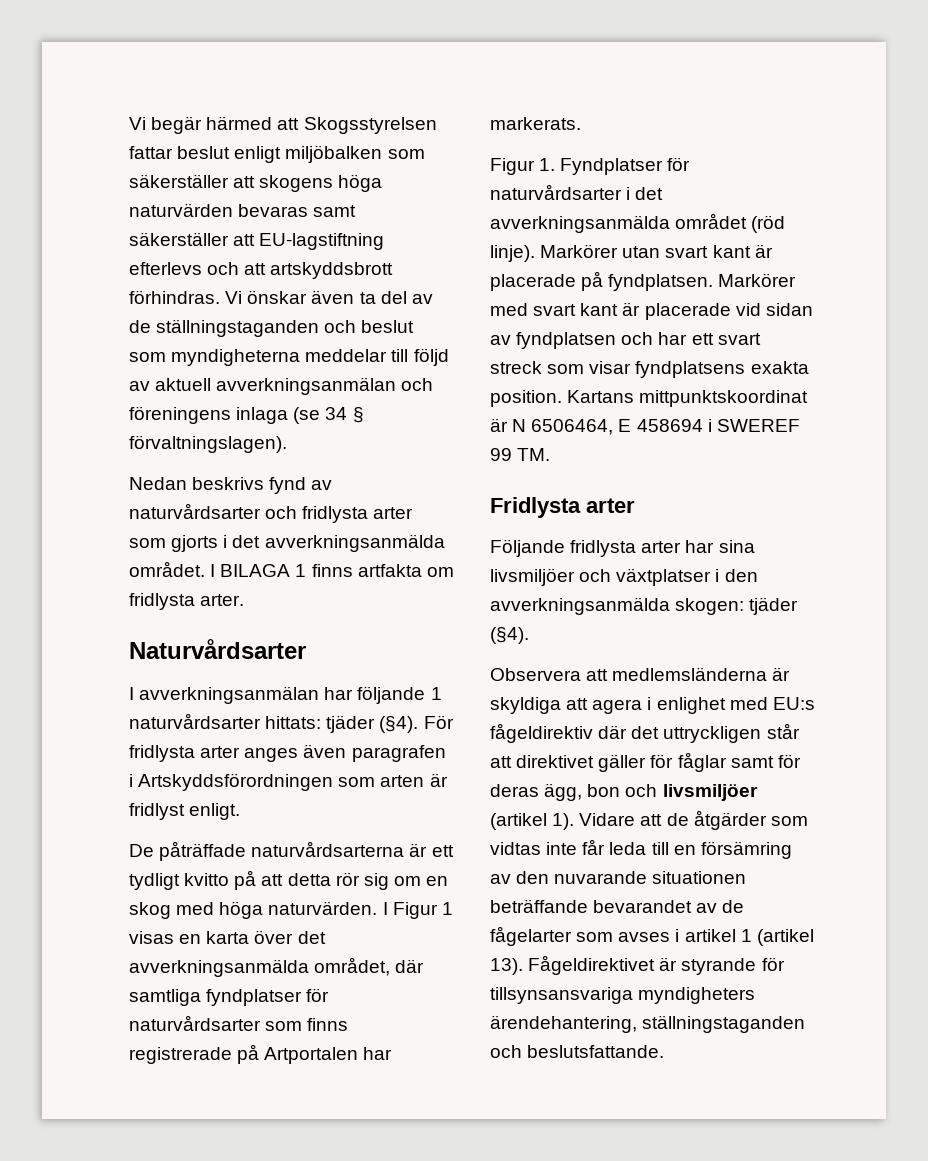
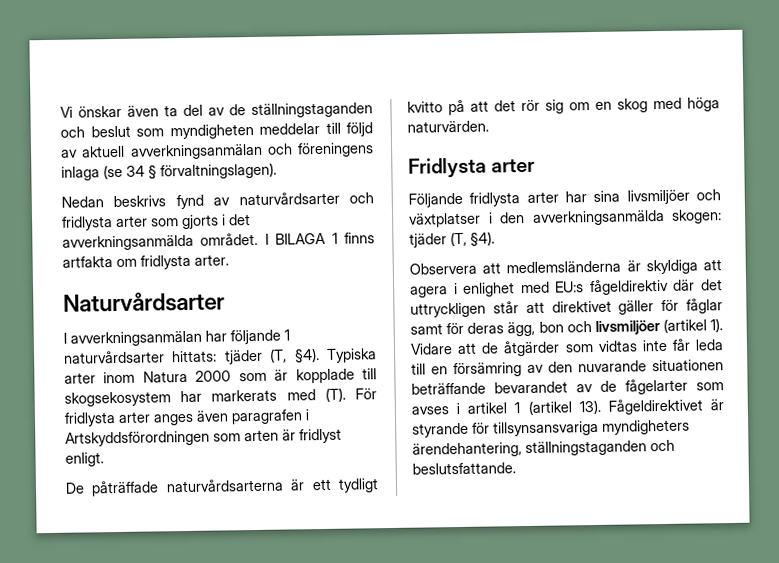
- Vi begär härmed att Skogsstyrelsen fattar beslut enligt miljöbalken som säkerställer att skogens höga naturvärden bevaras samt säkerställer att EU-lagstiftning efterlevs och att artskyddsbrott förhindras. Vi önskar även ta del av de ställningstaganden och beslut som myndigheterna meddelar till följd av aktuell avverkningsanmälan och föreningens inlaga (se 34 § förvaltningslagen).
+ Vi önskar även ta del av de ställningstaganden och beslut som myndigheten meddelar till följd av aktuell avverkningsanmälan och föreningens inlaga (se 34 § förvaltningslagen).
- I avverkningsanmälan har följande 1 naturvårdsarter hittats: tjäder (§4). För fridlysta arter anges även paragrafen i Artskyddsförordningen som arten är fridlyst enligt.
+ I avverkningsanmälan har följande 1 naturvårdsarter hittats: tjäder (T, §4). Typiska arter inom Natura 2000 som är kopplade till skogsekosystem har markerats med (T). För fridlysta arter anges även paragrafen i Artskyddsförordningen som arten är fridlyst enligt.
- De påträffade naturvårdsarterna är ett tydligt kvitto på att detta rör sig om en skog med höga naturvärden. I Figur 1 visas en karta över det avverkningsanmälda området, där samtliga fyndplatser för naturvårdsarter som finns registrerade på Artportalen har markerats.
- Figur 1. Fyndplatser för naturvårdsarter i det avverkningsanmälda området (röd linje). Markörer utan svart kant är placerade på fyndplatsen. Markörer med svart kant är placerade vid sidan av fyndplatsen och har ett svart streck som visar fyndplatsens exakta position. Kartans mittpunktskoordinat är N 6506464, E 458694 i SWEREF 99 TM.
+ De påträffade naturvårdsarterna är ett tydligt kvitto på att det rör sig om en skog med höga naturvärden.
- Följande fridlysta arter har sina livsmiljöer och växtplatser i den avverkningsanmälda skogen: tjäder (§4).
+ Följande fridlysta arter har sina livsmiljöer och växtplatser i den avverkningsanmälda skogen: tjäder (T, §4).

